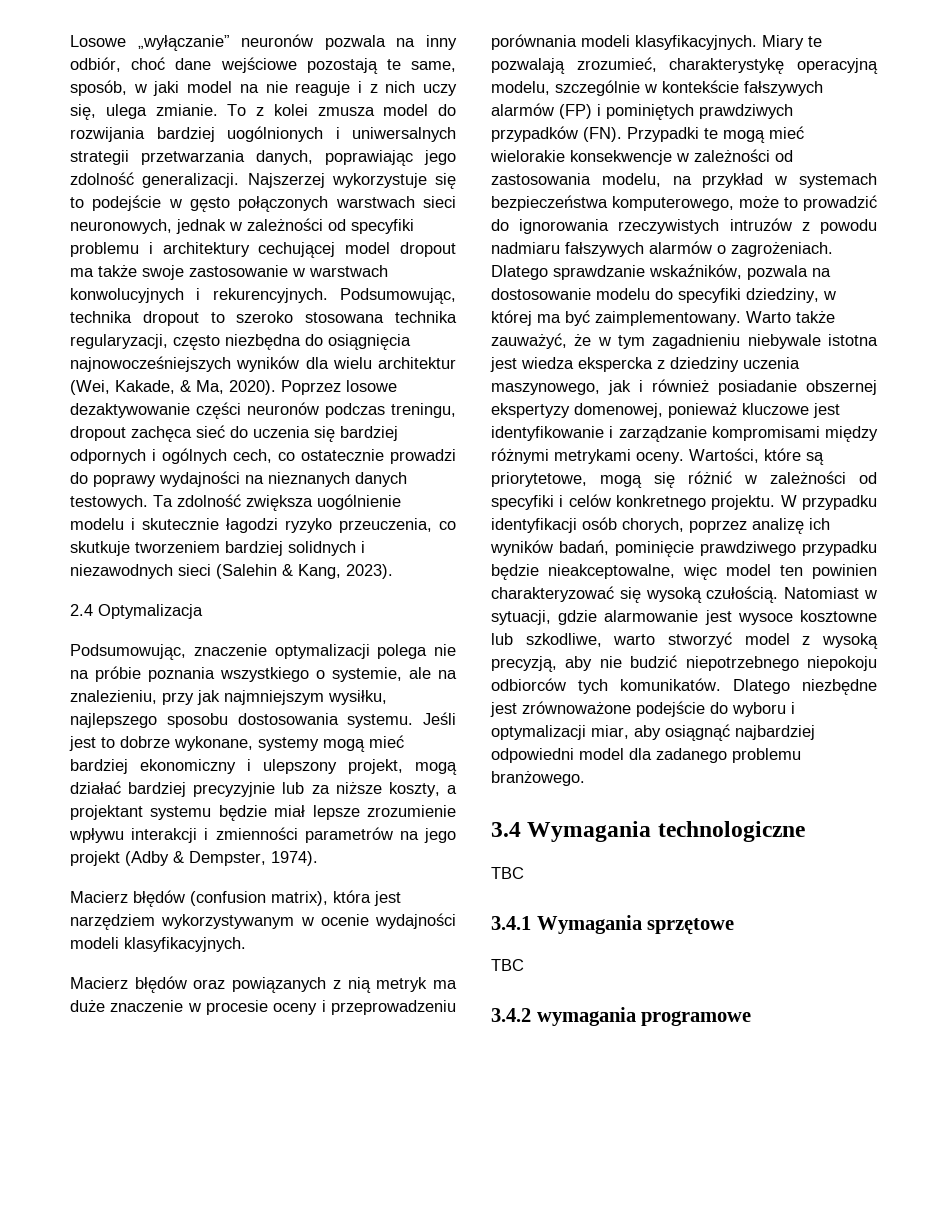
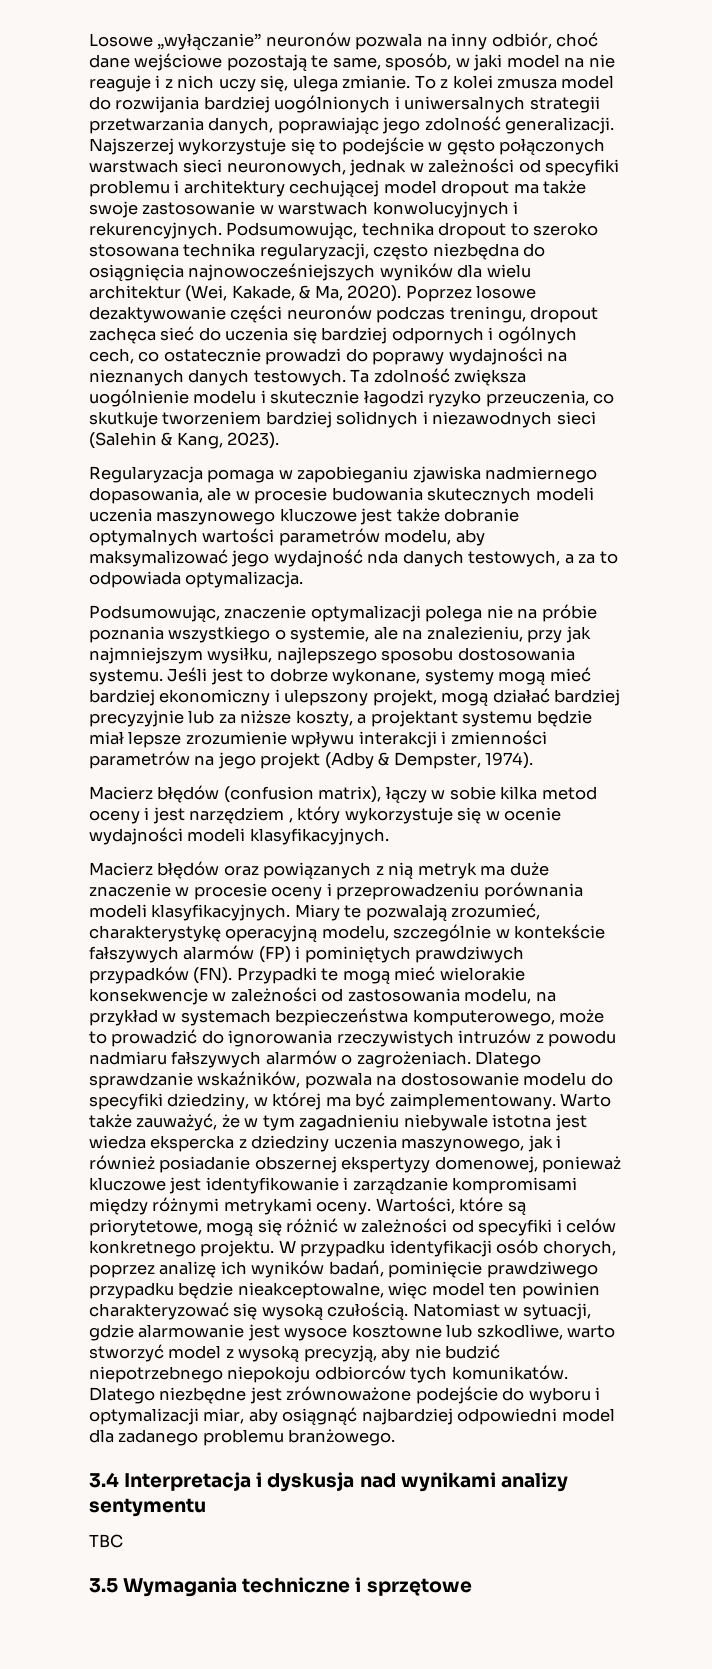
- 2.4 Optymalizacja
+ Regularyzacja pomaga w zapobieganiu zjawiska nadmiernego dopasowania, ale w procesie budowania skutecznych modeli uczenia maszynowego kluczowe jest także dobranie optymalnych wartości parametrów modelu, aby maksymalizować jego wydajność nda danych testowych, a za to odpowiada optymalizacja.
- Macierz błędów (confusion matrix), która jest narzędziem wykorzystywanym w ocenie wydajności modeli klasyfikacyjnych.
+ Macierz błędów (confusion matrix), łączy w sobie kilka metod oceny i jest narzędziem , który wykorzystuje się w ocenie wydajności modeli klasyfikacyjnych.
- 3.4 Wymagania technologiczne
+ 3.4 Interpretacja i dyskusja nad wynikami analizy sentymentu
  TBC
- 3.4.1 Wymagania sprzętowe
- TBC
- 3.4.2 wymagania programowe
+ 3.5 Wymagania techniczne i sprzętowe

